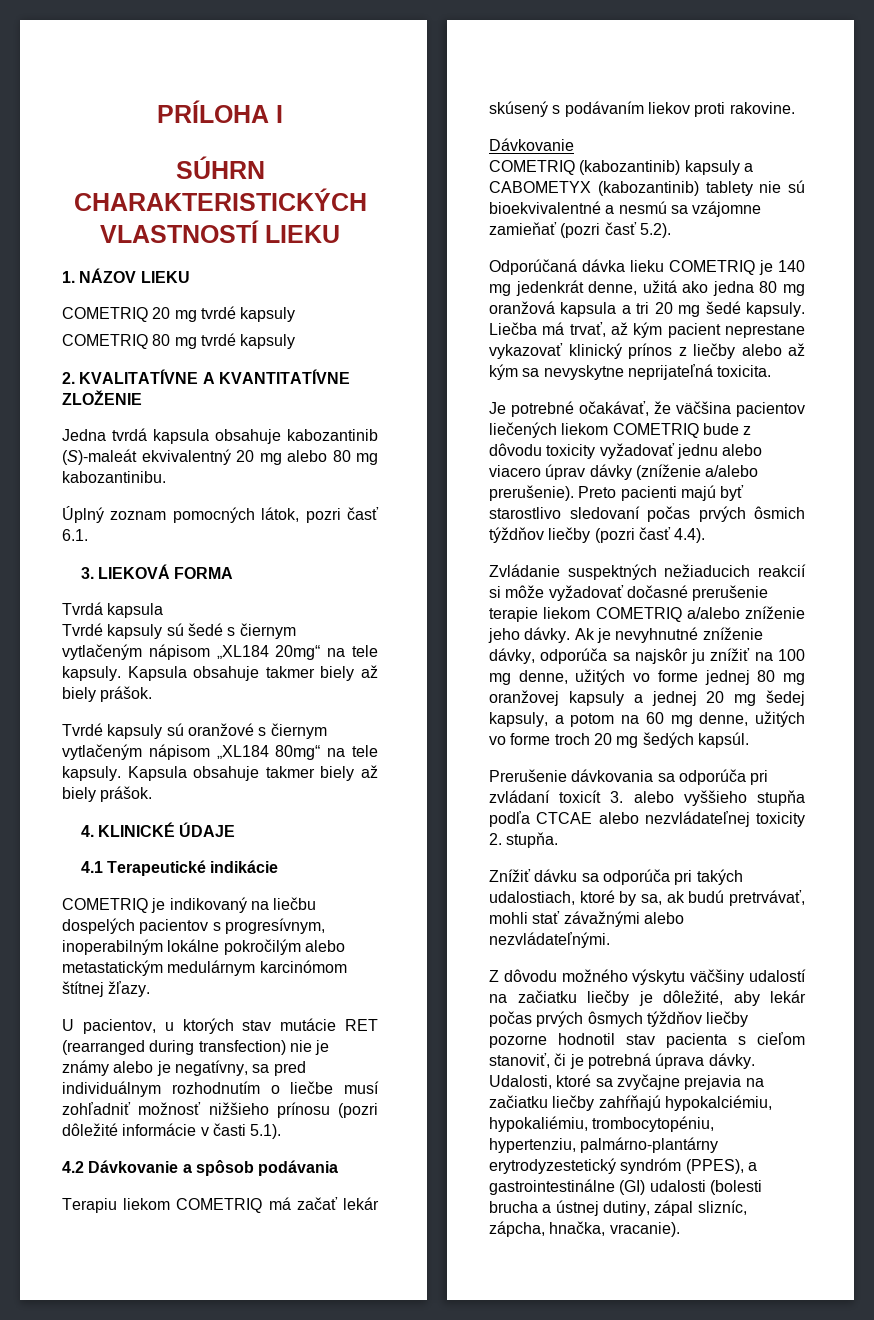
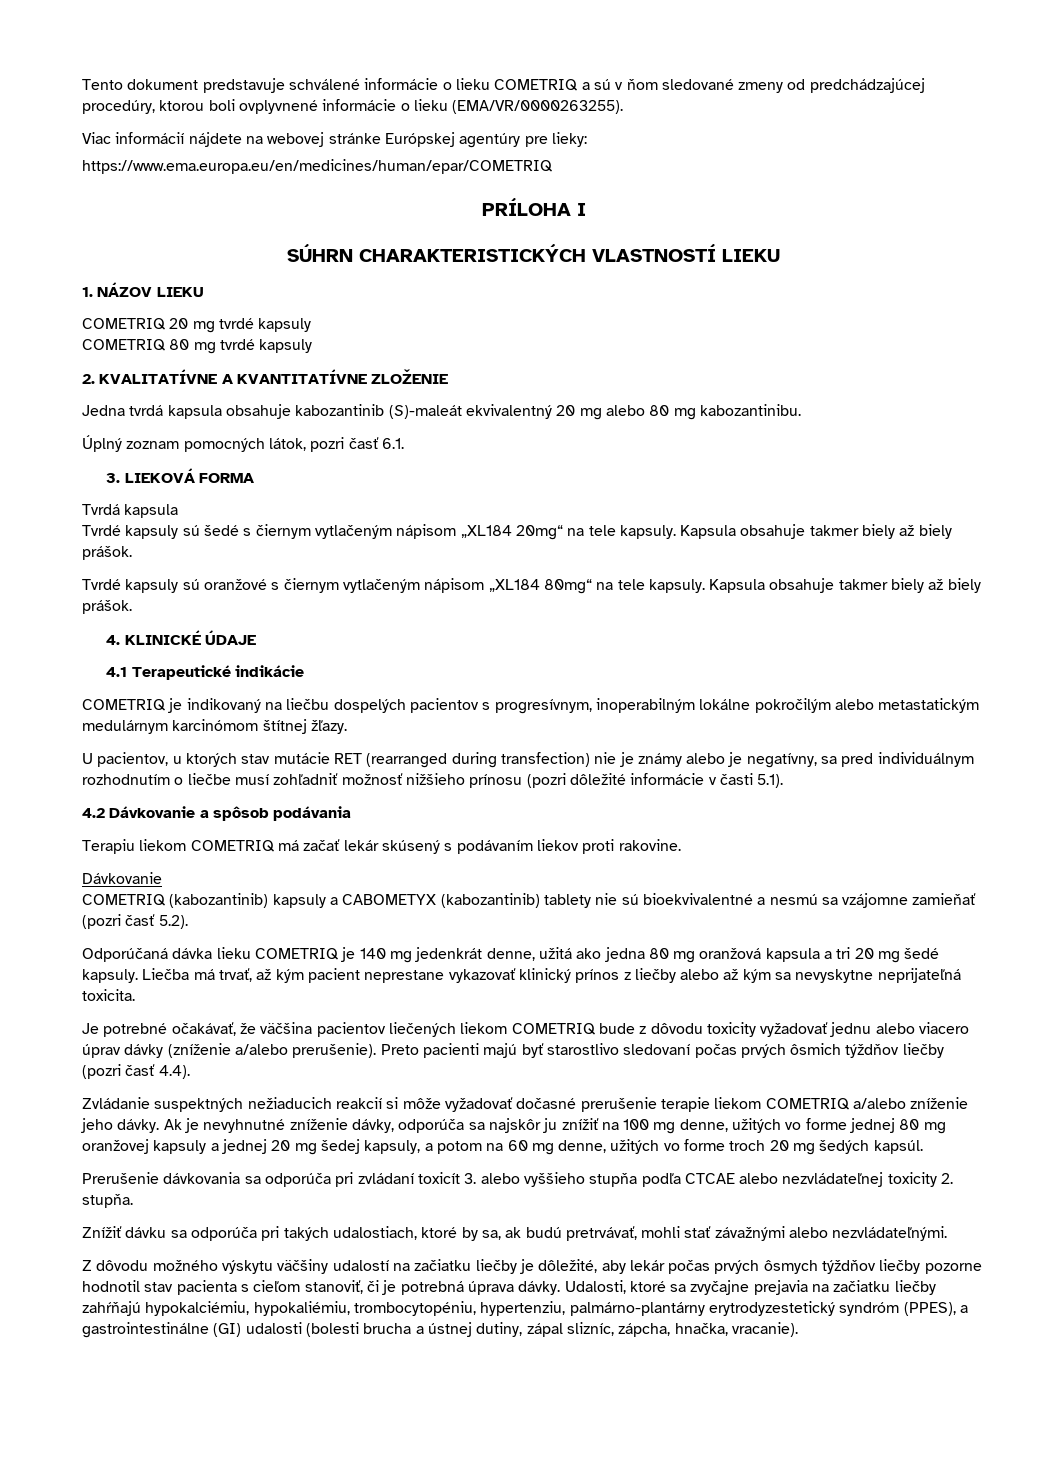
+ Tento dokument predstavuje schválené informácie o lieku COMETRIQ a sú v ňom sledované zmeny od predchádzajúcej procedúry, ktorou boli ovplyvnené informácie o lieku (EMA/VR/0000263255).
+ Viac informácií nájdete na webovej stránke Európskej agentúry pre lieky:
+ https://www.ema.europa.eu/en/medicines/human/epar/COMETRIQ

